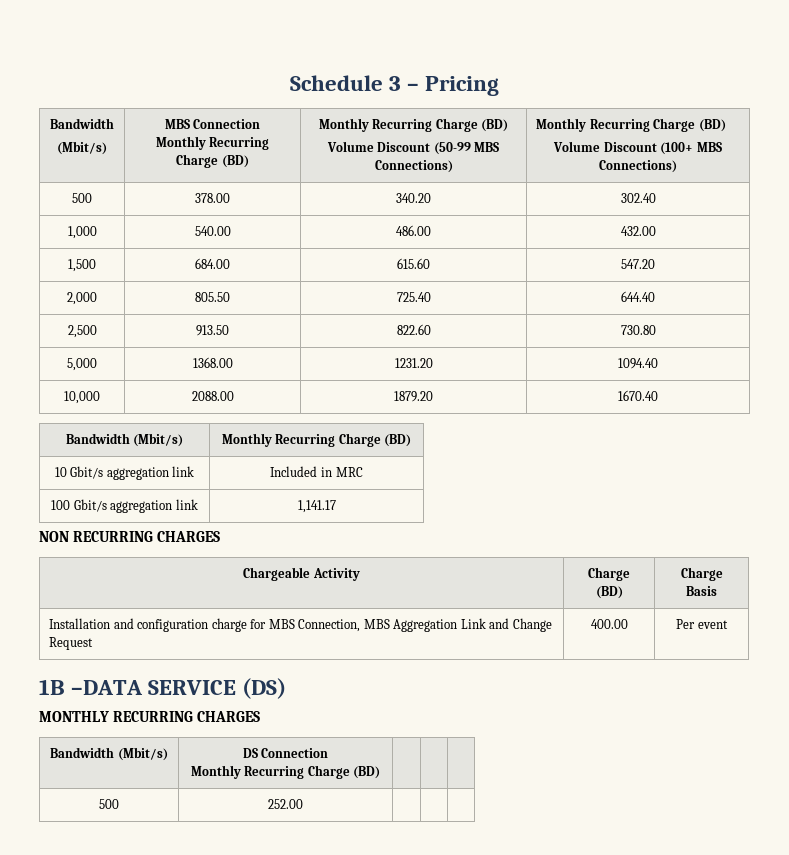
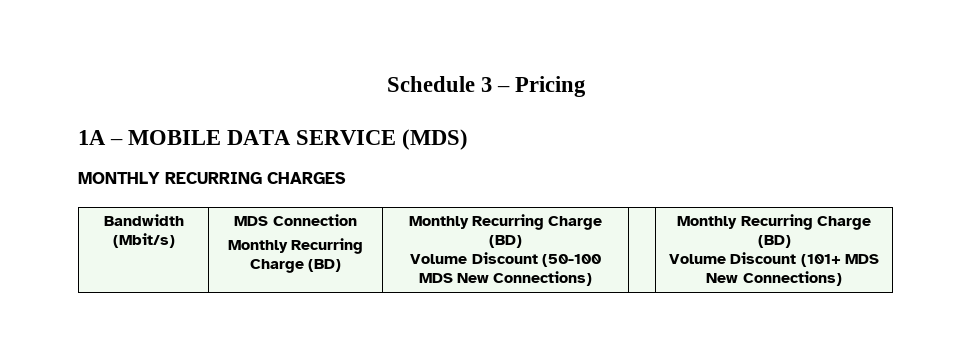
  Schedule 3 – Pricing
- Bandwidth
- (Mbit/s) | MBS Connection
+ 1A – MOBILE DATA SERVICE (MDS)
+ MONTHLY RECURRING CHARGES
+ Bandwidth (Mbit/s) | MDS Connection
  Monthly Recurring Charge (BD) | Monthly Recurring Charge (BD)
- Volume Discount (50-99 MBS Connections) | Monthly Recurring Charge (BD)
- Volume Discount (100+ MBS Connections)
- 500 | 378.00 | 340.20 | 302.40
- 1,000 | 540.00 | 486.00 | 432.00
- 1,500 | 684.00 | 615.60 | 547.20
- 2,000 | 805.50 | 725.40 | 644.40
- 2,500 | 913.50 | 822.60 | 730.80
- 5,000 | 1368.00 | 1231.20 | 1094.40
- 10,000 | 2088.00 | 1879.20 | 1670.40
- Bandwidth (Mbit/s) | Monthly Recurring Charge (BD)
- 10 Gbit/s aggregation link | Included in MRC
- 100 Gbit/s aggregation link | 1,141.17
- NON RECURRING CHARGES
- Chargeable Activity | Charge (BD) | Charge Basis
- Installation and configuration charge for MBS Connection, MBS Aggregation Link and Change Request | 400.00 | Per event
- 1B –DATA SERVICE (DS)
- MONTHLY RECURRING CHARGES
- Bandwidth (Mbit/s) | DS Connection
- Monthly Recurring Charge (BD) | | |
- 500 | 252.00 | | |
+ Volume Discount (50-100 MDS New Connections) | | Monthly Recurring Charge (BD)
+ Volume Discount (101+ MDS New Connections)

